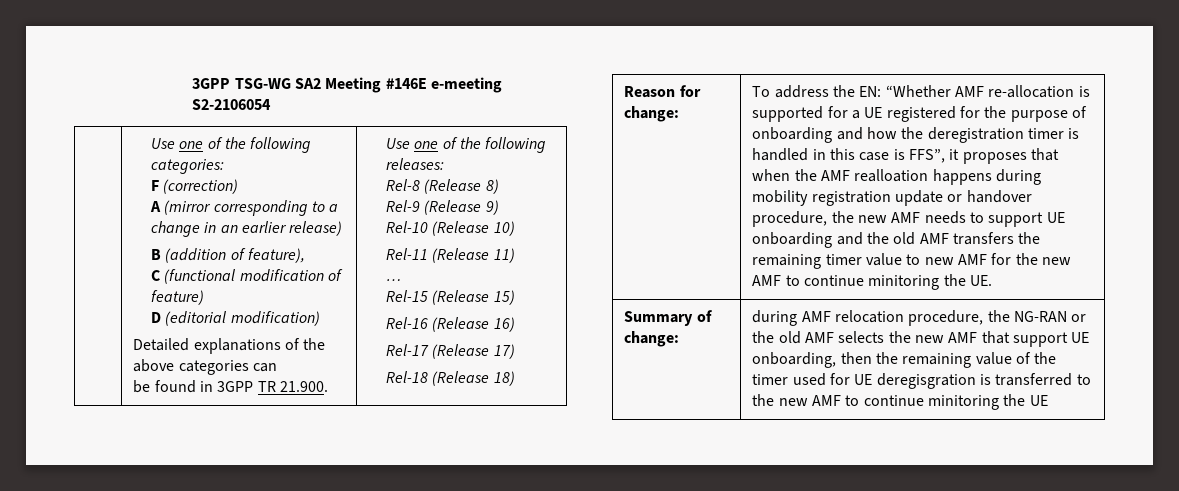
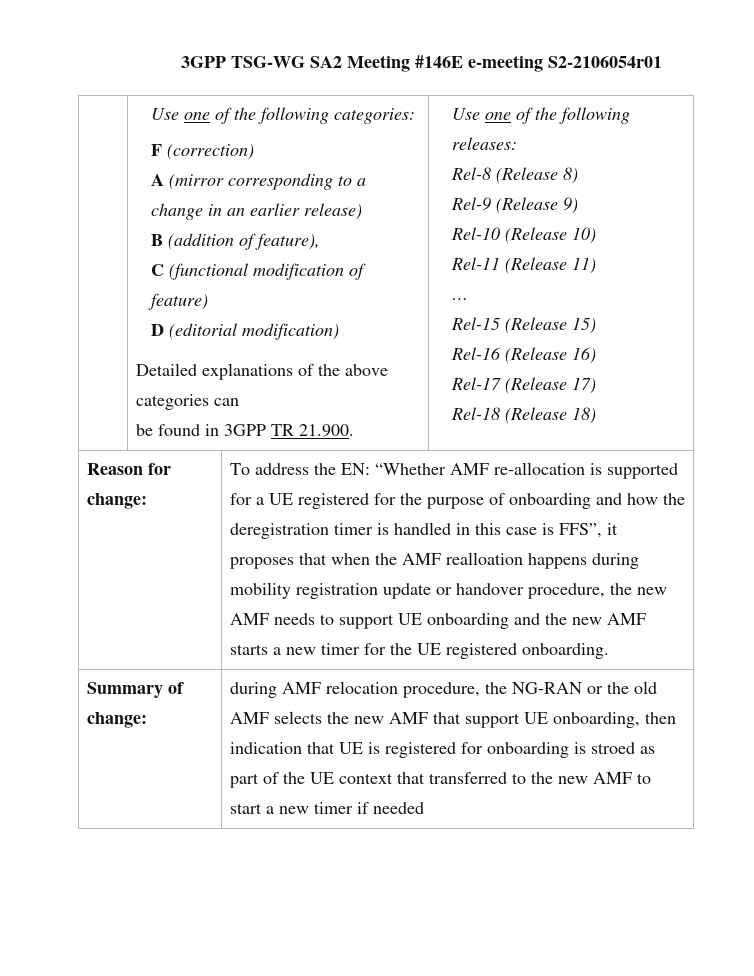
- 3GPP TSG-WG SA2 Meeting #146E e-meeting S2-2106054
+ 3GPP TSG-WG SA2 Meeting #146E e-meeting S2-2106054r01
- To address the EN: “Whether AMF re-allocation is supported for a UE registered for the purpose of onboarding and how the deregistration timer is handled in this case is FFS”, it proposes that when the AMF realloation happens during mobility registration update or handover procedure, the new AMF needs to support UE onboarding and the old AMF transfers the remaining timer value to new AMF for the new AMF to continue minitoring the UE.
+ To address the EN: “Whether AMF re-allocation is supported for a UE registered for the purpose of onboarding and how the deregistration timer is handled in this case is FFS”, it proposes that when the AMF realloation happens during mobility registration update or handover procedure, the new AMF needs to support UE onboarding and the new AMF starts a new timer for the UE registered onboarding.
- during AMF relocation procedure, the NG-RAN or the old AMF selects the new AMF that support UE onboarding, then the remaining value of the timer used for UE deregisgration is transferred to the new AMF to continue minitoring the UE
+ during AMF relocation procedure, the NG-RAN or the old AMF selects the new AMF that support UE onboarding, then indication that UE is registered for onboarding is stroed as part of the UE context that transferred to the new AMF to start a new timer if needed

